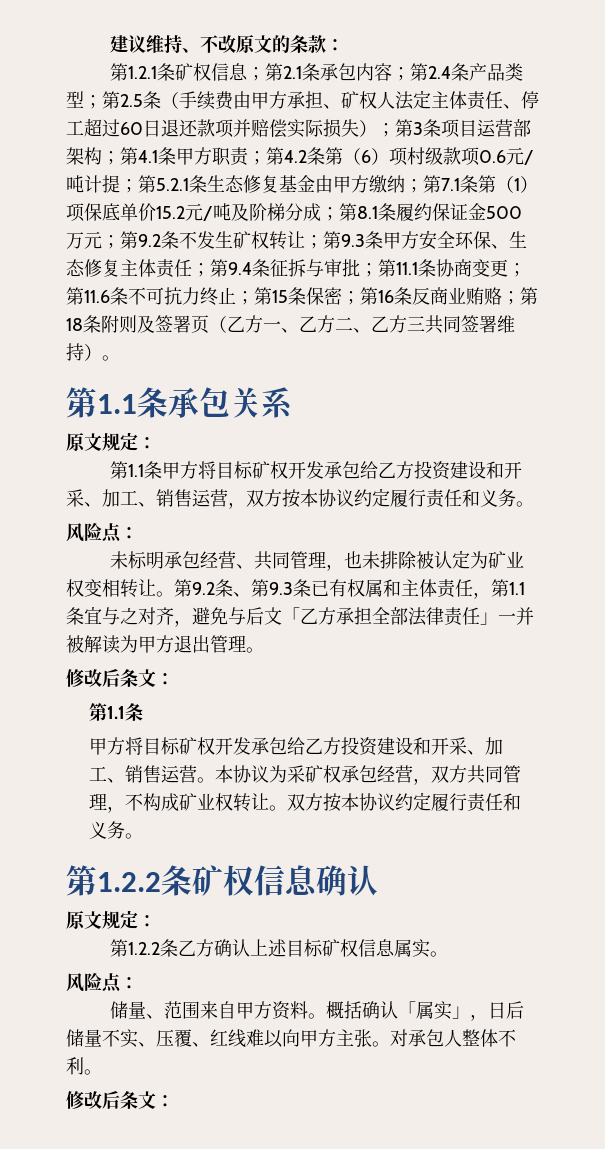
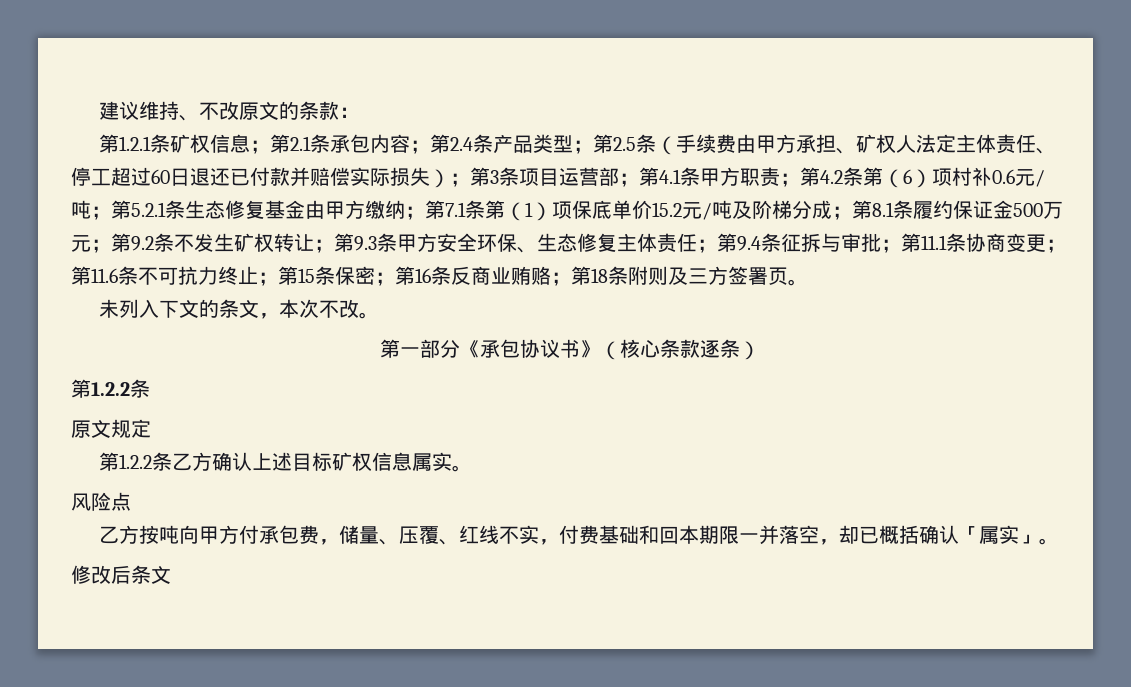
- 第2.5条（手续费由甲方承担、矿权人法定主体责任、停工超过60日退还款项并赔偿实际损失）；
+ 第2.5条（手续费由甲方承担、矿权人法定主体责任、停工超过60日退还已付款并赔偿实际损失）；
- 第3条项目运营部架构；
+ 第3条项目运营部；
- 第4.2条第（6）项村级款项0.6元/吨计提；
+ 第4.2条第（6）项村补0.6元/吨；
- 第18条附则及签署页（乙方一、乙方二、乙方三共同签署维持）。
- 第1.1条承包关系
- 原文规定：
- 第1.1条甲方将目标矿权开发承包给乙方投资建设和开采、加工、销售运营，双方按本协议约定履行责任和义务。
- 风险点：
- 未标明承包经营、共同管理，也未排除被认定为矿业权变相转让。第9.2条、第9.3条已有权属和主体责任，第1.1条宜与之对齐，避免与后文「乙方承担全部法律责任」一并被解读为甲方退出管理。
- 修改后条文：
- 第1.1条
- 甲方将目标矿权开发承包给乙方投资建设和开采、加工、销售运营。本协议为采矿权承包经营，双方共同管理，不构成矿业权转让。双方按本协议约定履行责任和义务。
- 第1.2.2条矿权信息确认
- 原文规定：
+ 第18条附则及三方签署页。
+ 未列入下文的条文，本次不改。
+ 第一部分《承包协议书》（核心条款逐条）
+ 第1.2.2条
+ 原文规定
  第1.2.2条乙方确认上述目标矿权信息属实。
- 风险点：
- 储量、范围来自甲方资料。概括确认「属实」，日后储量不实、压覆、红线难以向甲方主张。对承包人整体不利。
- 修改后条文：
+ 风险点
+ 乙方按吨向甲方付承包费，储量、压覆、红线不实，付费基础和回本期限一并落空，却已概括确认「属实」。
+ 修改后条文

